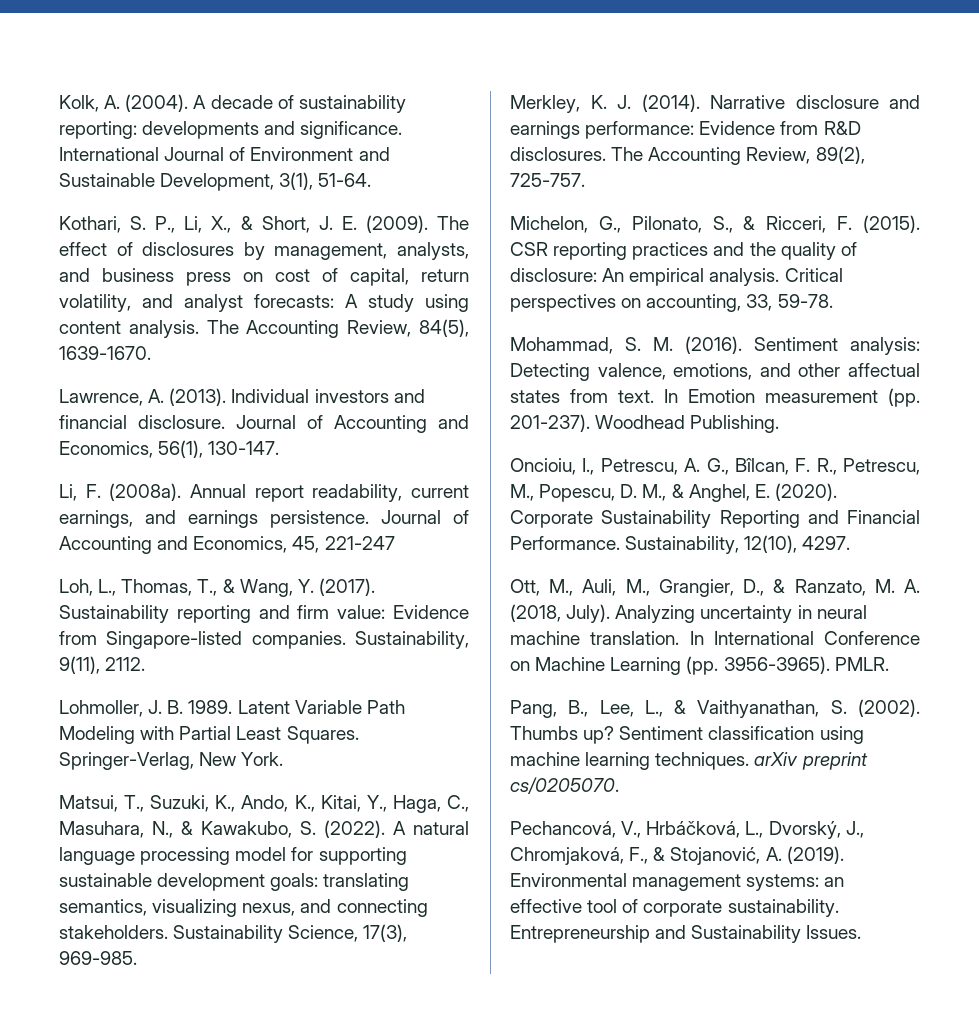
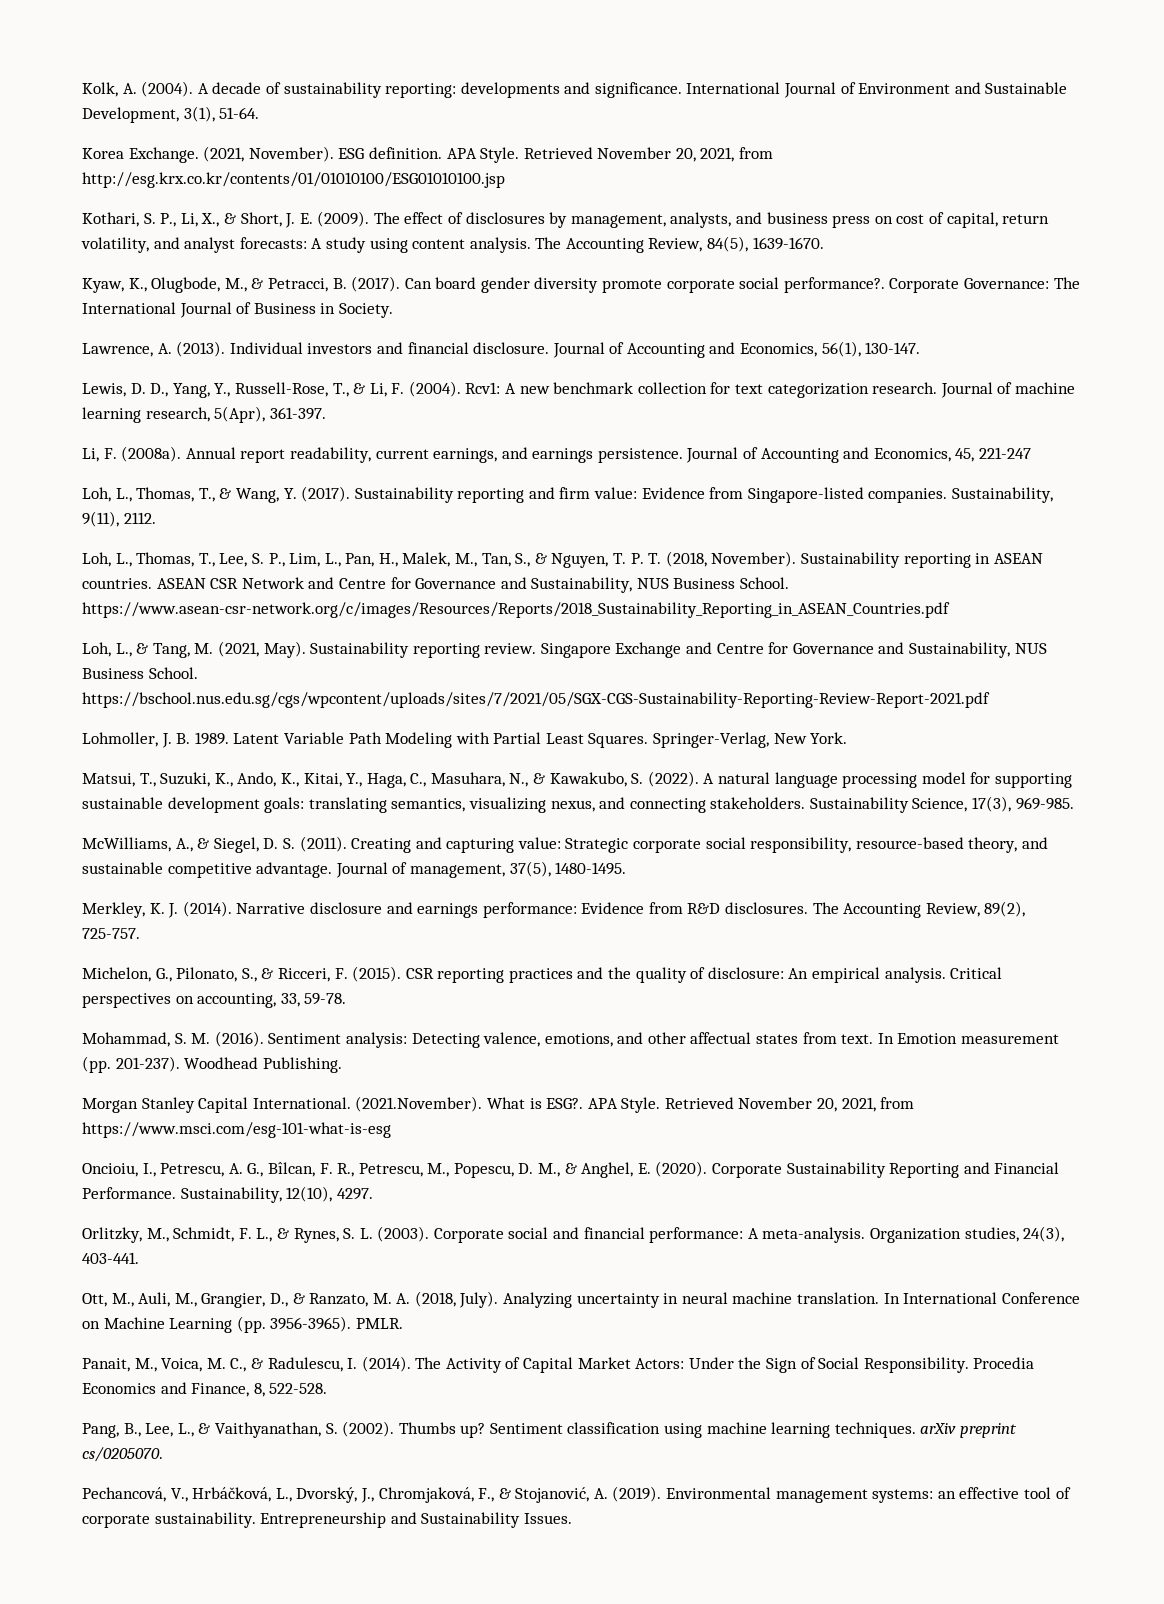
+ Korea Exchange. (2021, November). ESG definition. APA Style. Retrieved November 20, 2021, from http://esg.krx.co.kr/contents/01/01010100/ESG01010100.jsp
+ Kyaw, K., Olugbode, M., & Petracci, B. (2017). Can board gender diversity promote corporate social performance?. Corporate Governance: The International Journal of Business in Society.
+ Lewis, D. D., Yang, Y., Russell-Rose, T., & Li, F. (2004). Rcv1: A new benchmark collection for text categorization research. Journal of machine learning research, 5(Apr), 361-397.
+ Loh, L., Thomas, T., Lee, S. P., Lim, L., Pan, H., Malek, M., Tan, S., & Nguyen, T. P. T. (2018, November). Sustainability reporting in ASEAN countries. ASEAN CSR Network and Centre for Governance and Sustainability, NUS Business School. https://www.asean-csr-network.org/c/images/Resources/Reports/2018_Sustainability_Reporting_in_ASEAN_Countries.pdf
+ Loh, L., & Tang, M. (2021, May). Sustainability reporting review. Singapore Exchange and Centre for Governance and Sustainability, NUS Business School. https://bschool.nus.edu.sg/cgs/wpcontent/uploads/sites/7/2021/05/SGX-CGS-Sustainability-Reporting-Review-Report-2021.pdf
+ McWilliams, A., & Siegel, D. S. (2011). Creating and capturing value: Strategic corporate social responsibility, resource-based theory, and sustainable competitive advantage. Journal of management, 37(5), 1480-1495.
+ Morgan Stanley Capital International. (2021.November). What is ESG?. APA Style. Retrieved November 20, 2021, from https://www.msci.com/esg-101-what-is-esg
+ Orlitzky, M., Schmidt, F. L., & Rynes, S. L. (2003). Corporate social and financial performance: A meta-analysis. Organization studies, 24(3), 403-441.
+ Panait, M., Voica, M. C., & Radulescu, I. (2014). The Activity of Capital Market Actors: Under the Sign of Social Responsibility. Procedia Economics and Finance, 8, 522-528.

